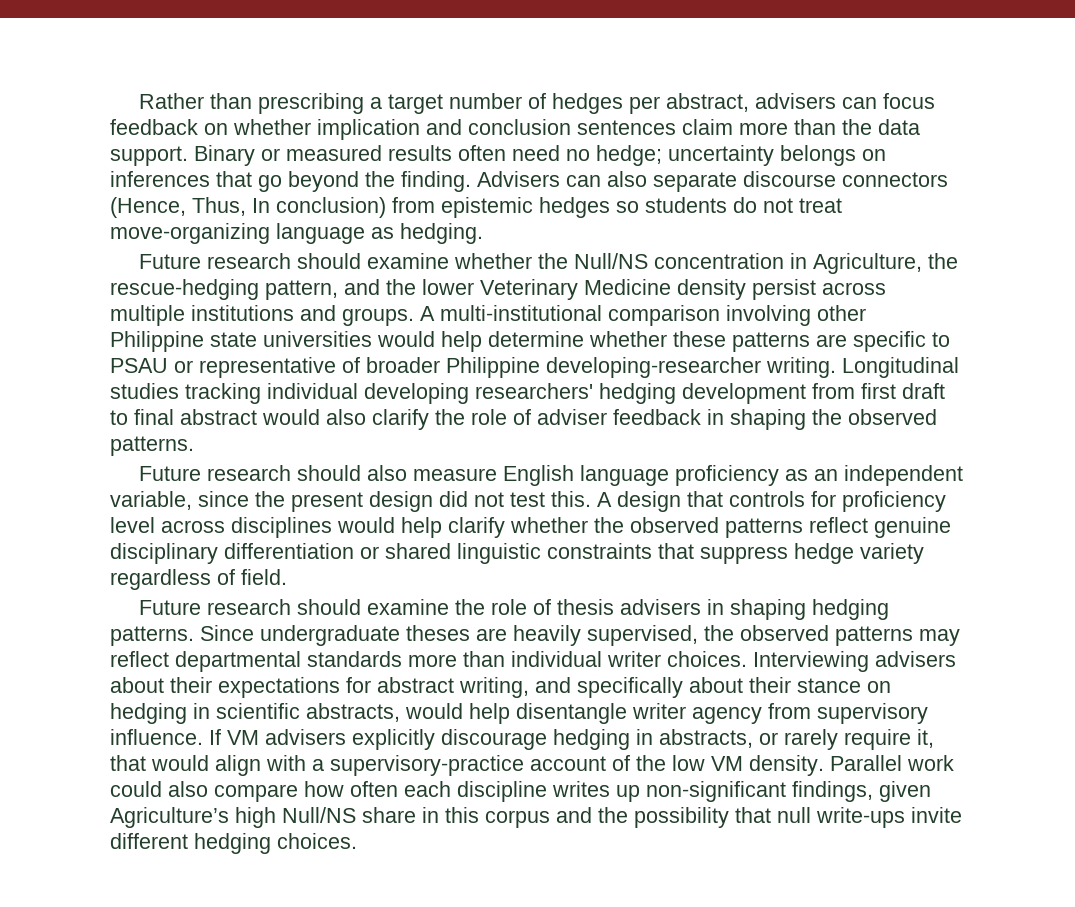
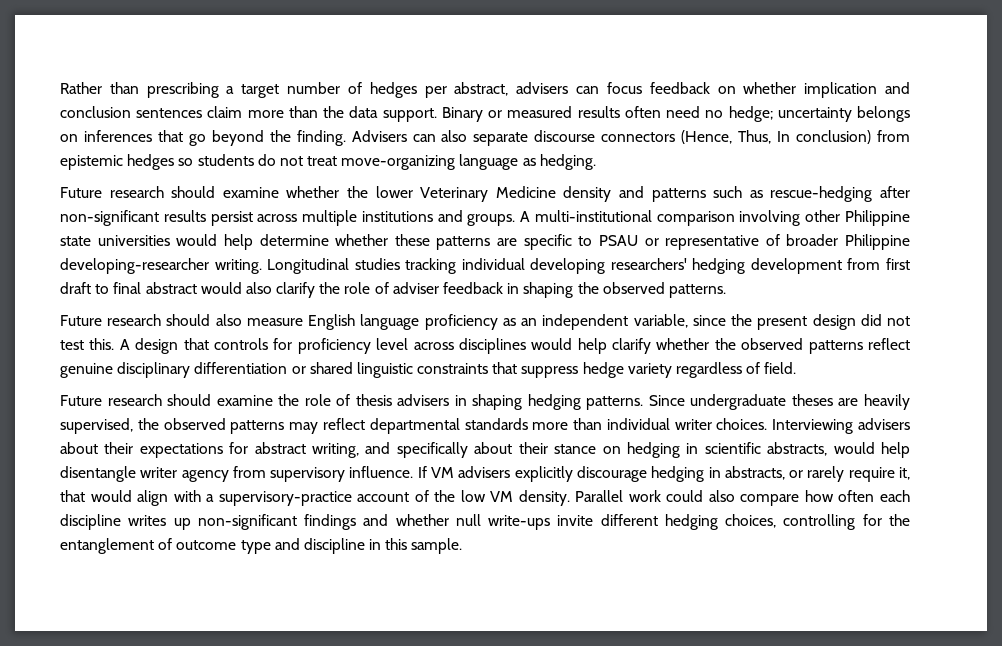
- Future research should examine whether the Null/NS concentration in Agriculture, the rescue-hedging pattern, and the lower Veterinary Medicine density persist across multiple institutions and groups.
+ Future research should examine whether the lower Veterinary Medicine density and patterns such as rescue-hedging after non-significant results persist across multiple institutions and groups.
- Parallel work could also compare how often each discipline writes up non-significant findings, given Agriculture’s high Null/NS share in this corpus and the possibility that null write-ups invite different hedging choices.
+ Parallel work could also compare how often each discipline writes up non-significant findings and whether null write-ups invite different hedging choices, controlling for the entanglement of outcome type and discipline in this sample.

